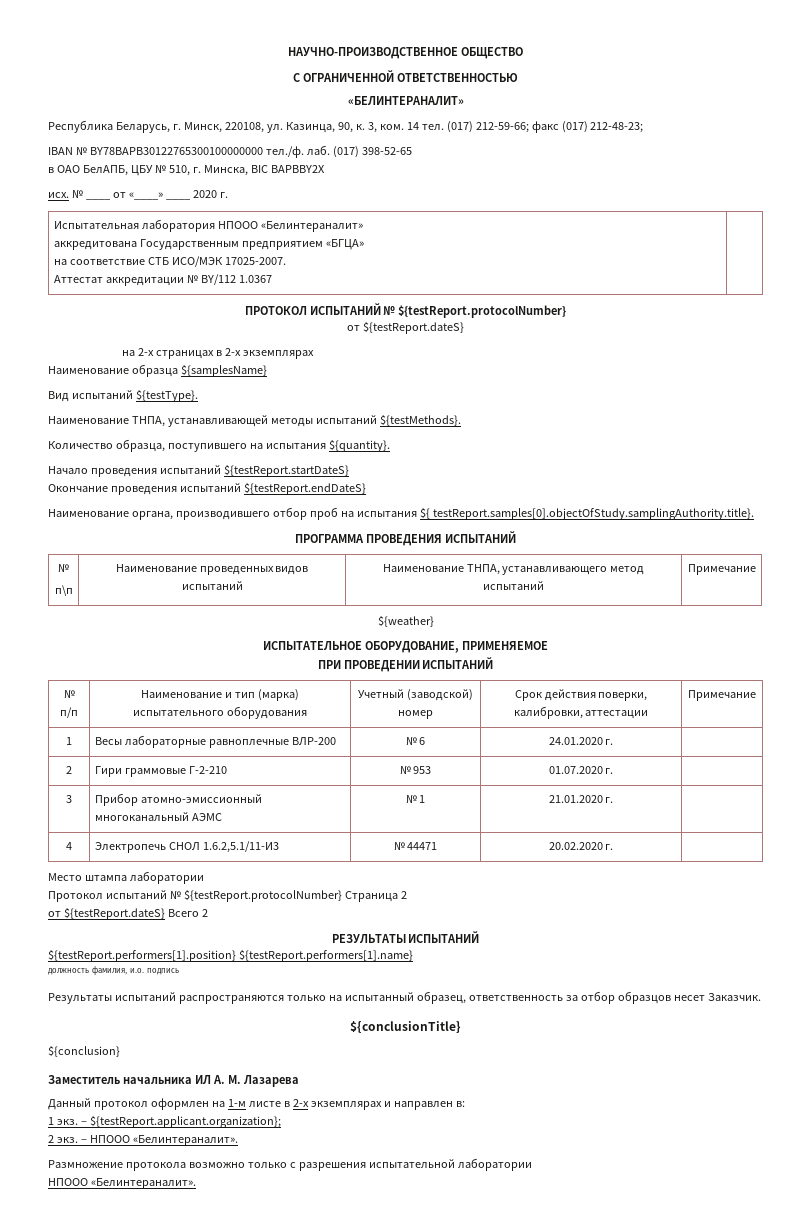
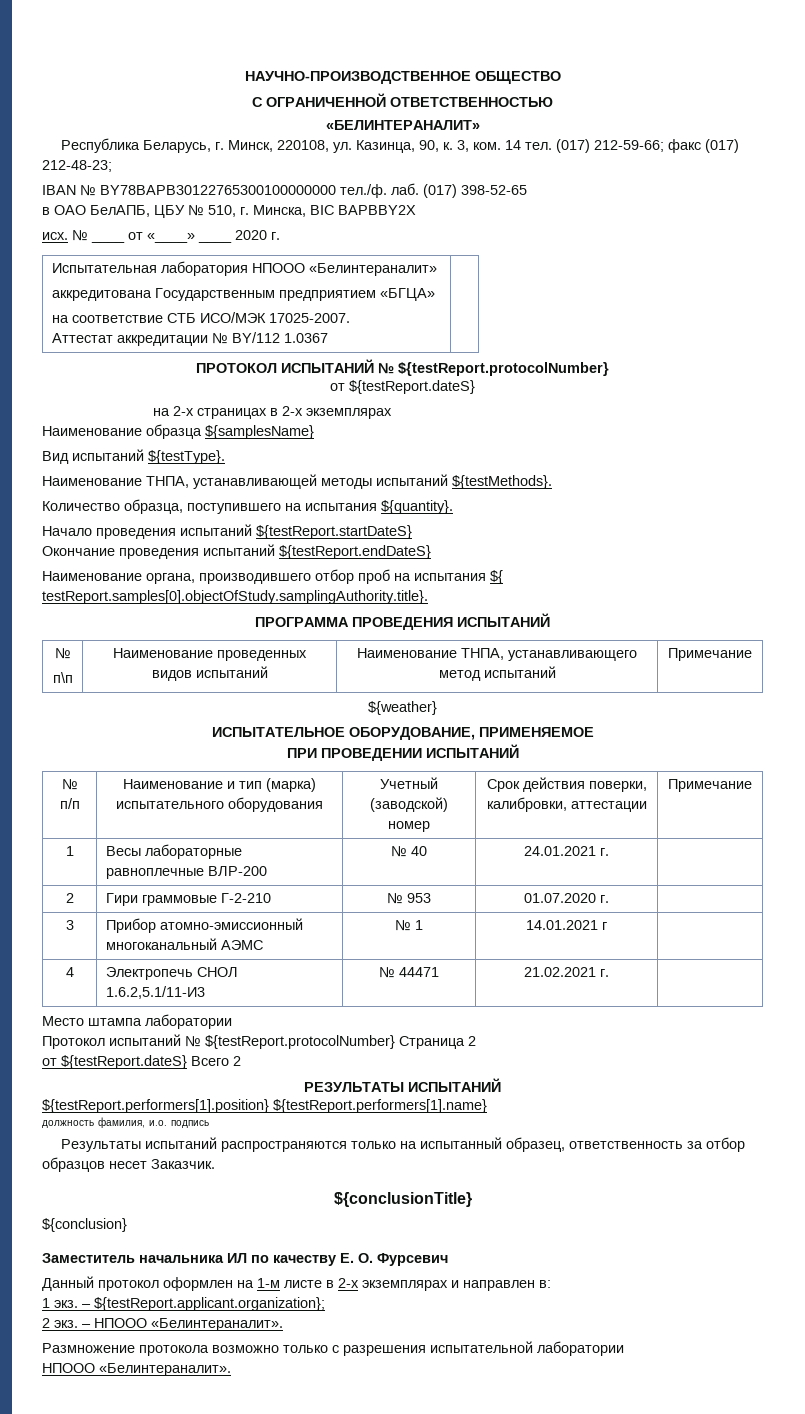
- 1 | Весы лабораторные равноплечные ВЛР-200 | № 6 | 24.01.2020 г. |
+ 1 | Весы лабораторные равноплечные ВЛР-200 | № 40 | 24.01.2021 г. |
- 3 | Прибор атомно-эмиссионный многоканальный АЭМС | № 1 | 21.01.2020 г. |
+ 3 | Прибор атомно-эмиссионный многоканальный АЭМС | № 1 | 14.01.2021 г |
- 4 | Электропечь СНОЛ 1.6.2,5.1/11-И3 | № 44471 | 20.02.2020 г. |
+ 4 | Электропечь СНОЛ 1.6.2,5.1/11-И3 | № 44471 | 21.02.2021 г. |
- Заместитель начальника ИЛ А. М. Лазарева
+ Заместитель начальника ИЛ по качеству Е. О. Фурсевич

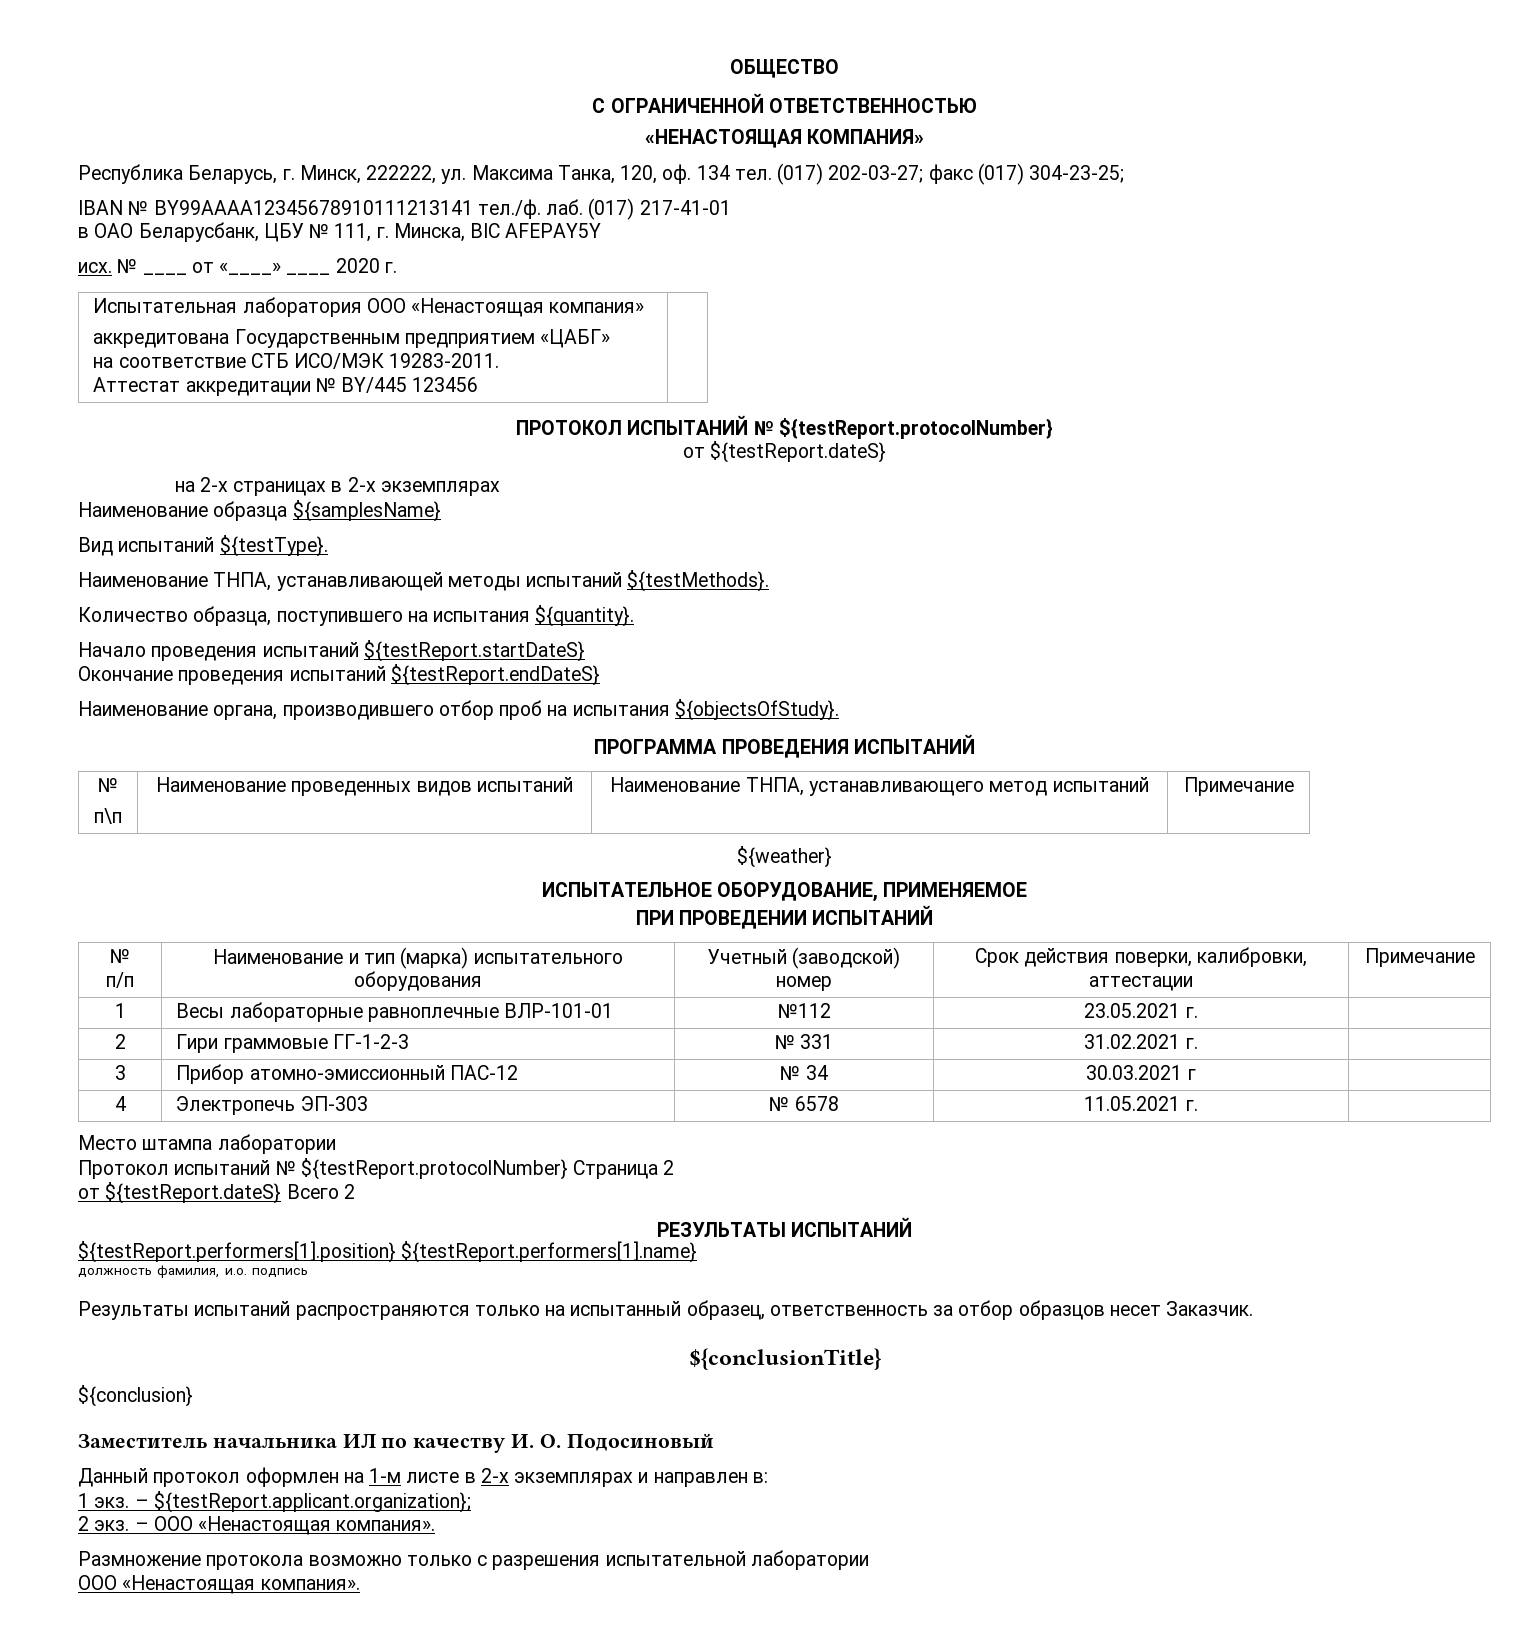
- НАУЧНО-ПРОИЗВОДСТВЕННОЕ ОБЩЕСТВО
+ ОБЩЕСТВО
- «БЕЛИНТЕРАНАЛИТ»
+ «НЕНАСТОЯЩАЯ КОМПАНИЯ»
- Республика Беларусь, г. Минск, 220108, ул. Казинца, 90, к. 3, ком. 14 тел.
+ Республика Беларусь, г. Минск, 222222, ул. Максима Танка, 120, оф. 134 тел.
- (017) 212-59-66; факс (017) 212-48-23;
+ (017) 202-03-27; факс (017) 304-23-25;
- IBAN № BY78BAPB30122765300100000000 тел./ф. лаб.
+ IBAN № BY99AAAA12345678910111213141 тел./ф. лаб.
- (017) 398-52-65
+ (017) 217-41-01
- в ОАО БелАПБ, ЦБУ № 510, г. Минска, BIC BAPBBY2X
+ в ОАО Беларусбанк, ЦБУ № 111, г. Минска, BIC AFEPAY5Y
- Испытательная лаборатория НПООО «Белинтераналит»
- аккредитована Государственным предприятием «БГЦА»
- на соответствие СТБ ИСО/МЭК 17025-2007.
- Аттестат аккредитации № BY/112 1.0367 |
+ Испытательная лаборатория ООО «Ненастоящая компания»
+ аккредитована Государственным предприятием «ЦАБГ»
+ на соответствие СТБ ИСО/МЭК 19283-2011.
+ Аттестат аккредитации № BY/445 123456 |
- Наименование органа, производившего отбор проб на испытания ${ testReport.samples[0].objectOfStudy.samplingAuthority.title}.
+ Наименование органа, производившего отбор проб на испытания ${objectsOfStudy}.
- 1 | Весы лабораторные равноплечные ВЛР-200 | № 40 | 24.01.2021 г. |
+ 1 | Весы лабораторные равноплечные ВЛР-101-01 | №112 | 23.05.2021 г. |
- 2 | Гири граммовые Г-2-210 | № 953 | 01.07.2020 г. |
+ 2 | Гири граммовые ГГ-1-2-3 | № 331 | 31.02.2021 г. |
- 3 | Прибор атомно-эмиссионный многоканальный АЭМС | № 1 | 14.01.2021 г |
+ 3 | Прибор атомно-эмиссионный ПАС-12 | № 34 | 30.03.2021 г |
- 4 | Электропечь СНОЛ 1.6.2,5.1/11-И3 | № 44471 | 21.02.2021 г. |
+ 4 | Электропечь ЭП-303 | № 6578 | 11.05.2021 г. |
- Заместитель начальника ИЛ по качеству Е. О. Фурсевич
+ Заместитель начальника ИЛ по качеству И. О. Подосиновый
- – НПООО «Белинтераналит».
+ – ООО «Ненастоящая компания».
  Размножение протокола возможно только с разрешения испытательной лаборатории
- НПООО «Белинтераналит».
+ ООО «Ненастоящая компания».

